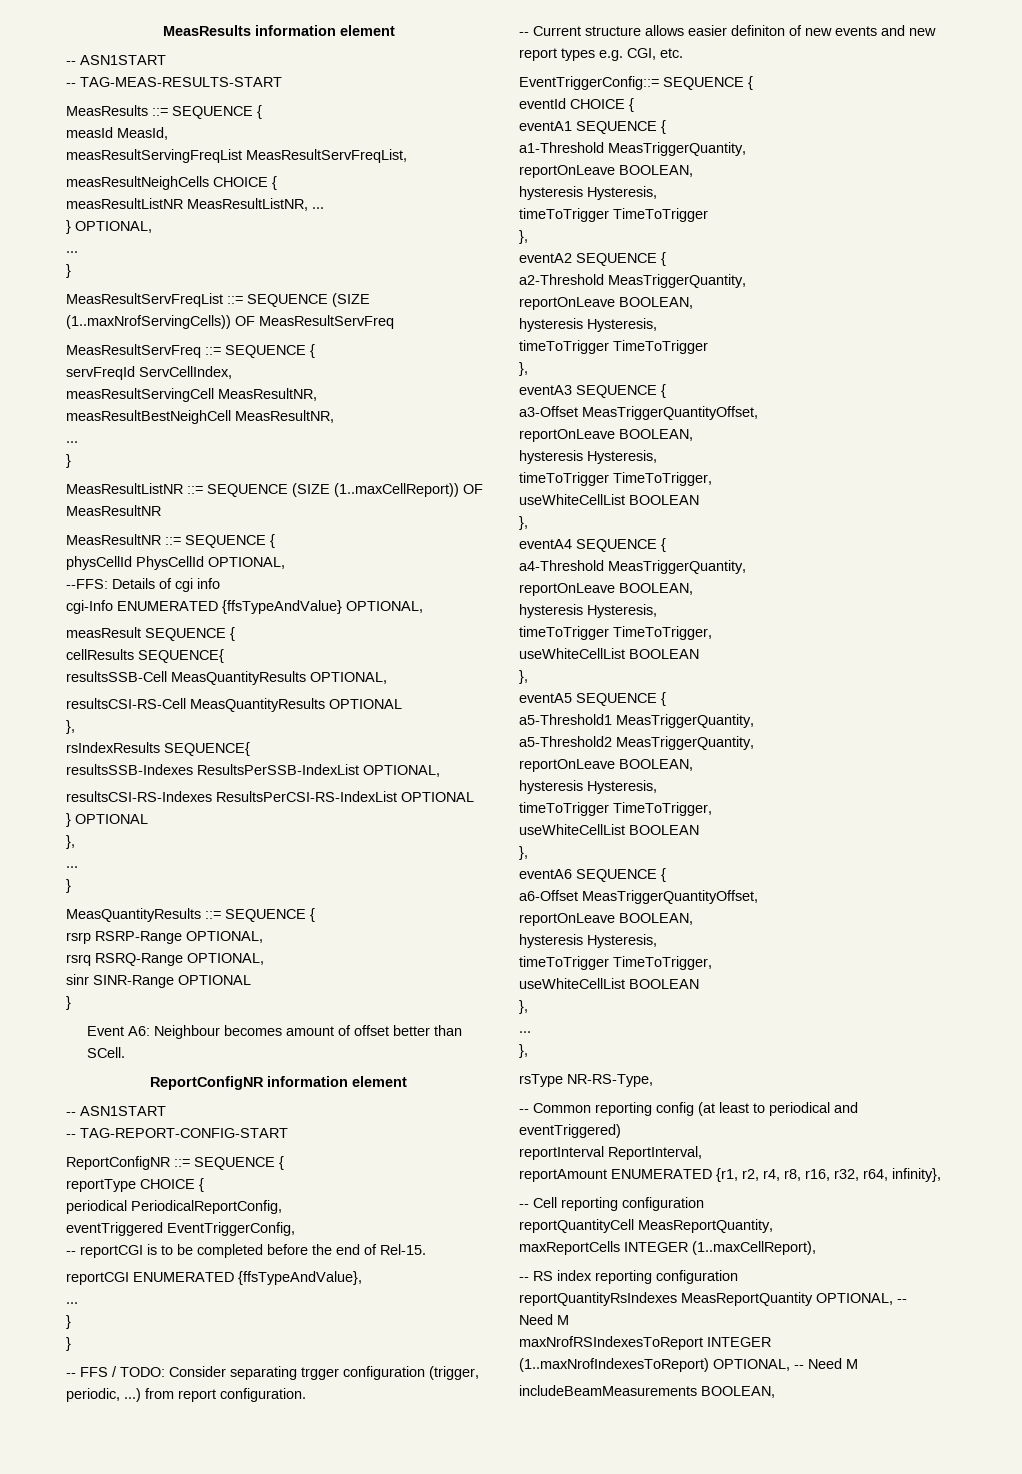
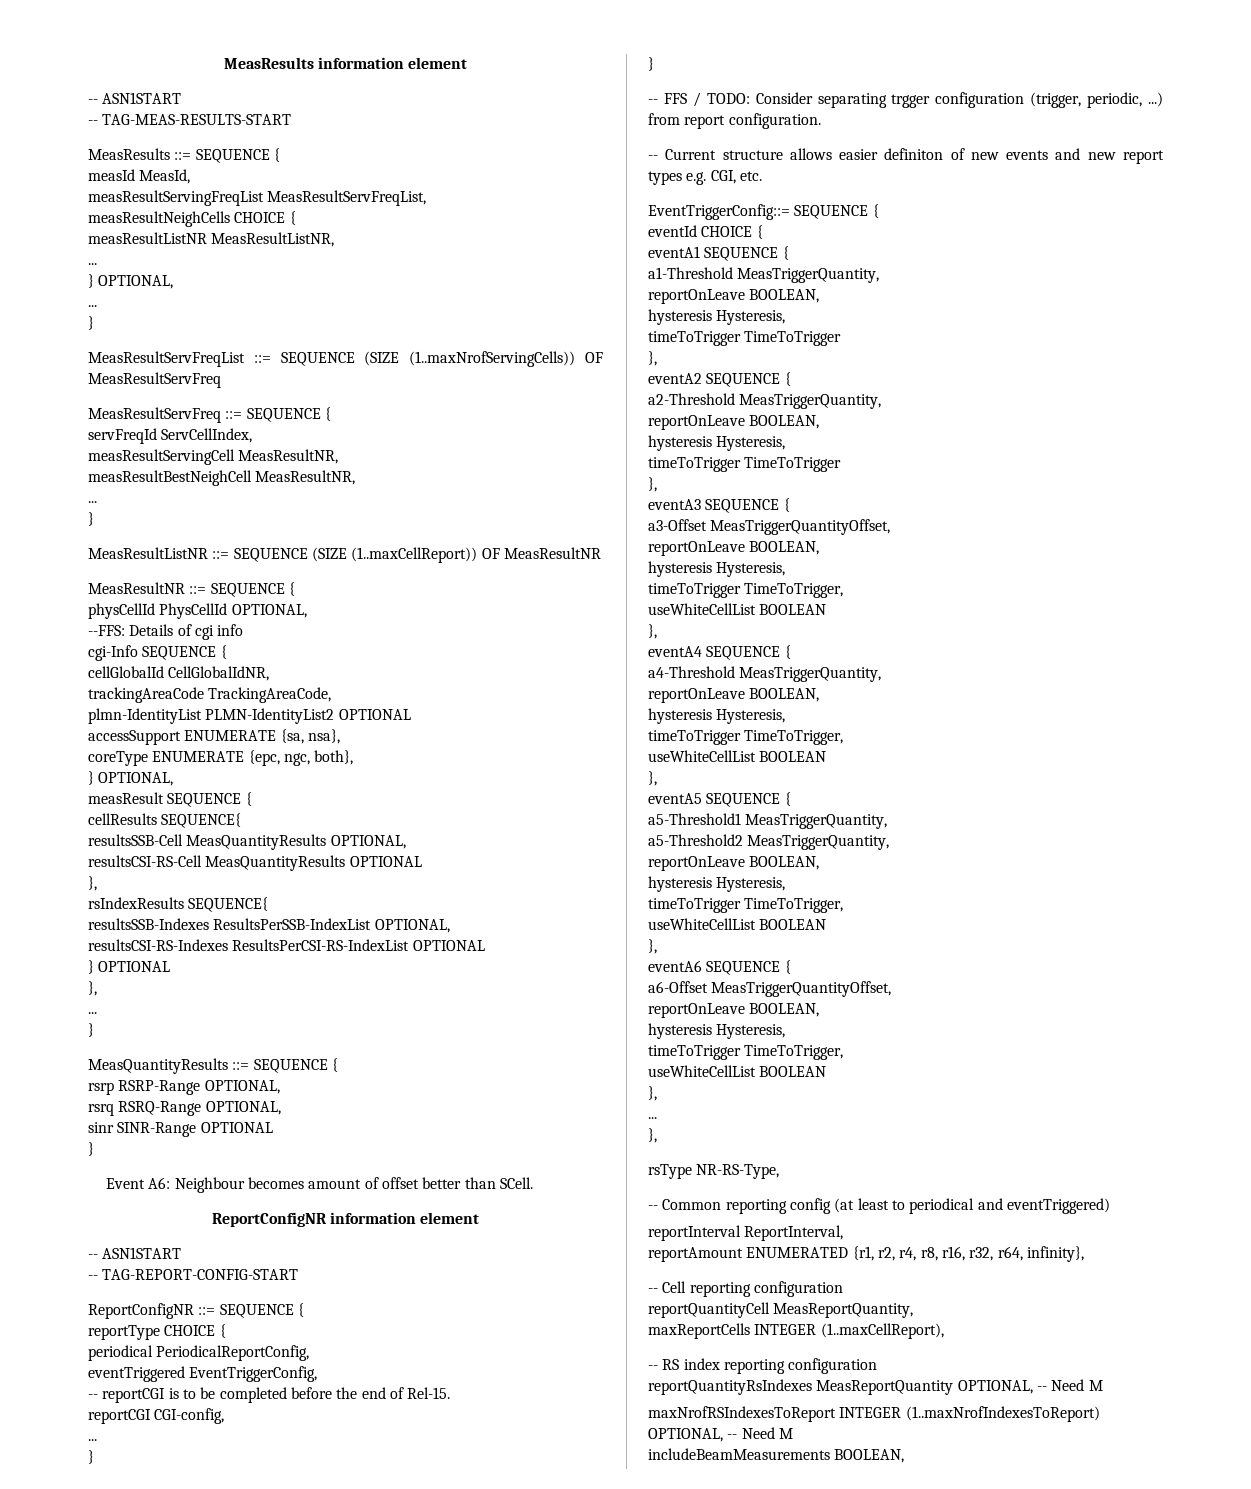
- measResultListNR MeasResultListNR, ...
+ measResultListNR MeasResultListNR,
+ ...
- cgi-Info ENUMERATED {ffsTypeAndValue} OPTIONAL,
+ cgi-Info SEQUENCE {
+ cellGlobalId CellGlobalIdNR,
+ trackingAreaCode TrackingAreaCode,
+ plmn-IdentityList PLMN-IdentityList2 OPTIONAL
+ accessSupport ENUMERATE {sa, nsa},
+ coreType ENUMERATE {epc, ngc, both},
+ } OPTIONAL,
- reportCGI ENUMERATED {ffsTypeAndValue},
+ reportCGI CGI-config,

